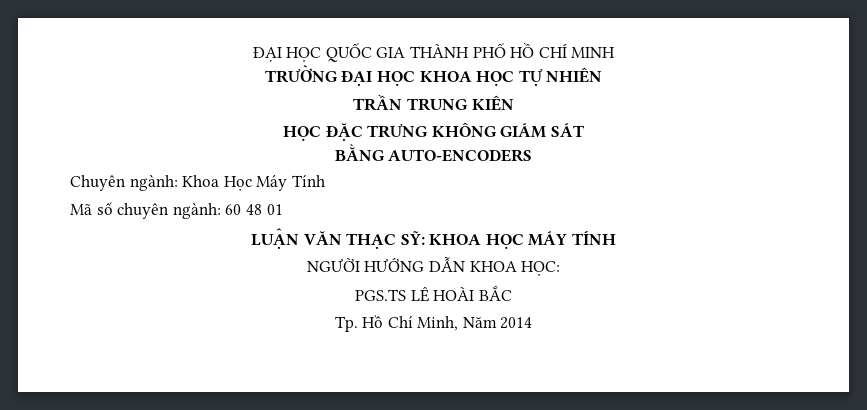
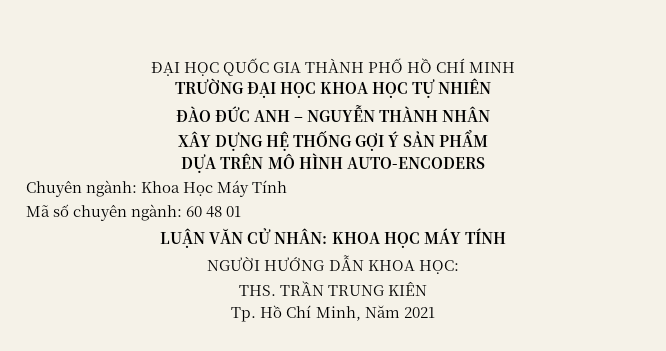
- TRẦN TRUNG KIÊN
- HỌC ĐẶC TRƯNG KHÔNG GIÁM SÁT
- BẰNG AUTO-ENCODERS
+ ĐÀO ĐỨC ANH – NGUYỄN THÀNH NHÂN
+ XÂY DỰNG HỆ THỐNG GỢI Ý SẢN PHẨM
+ DỰA TRÊN MÔ HÌNH AUTO-ENCODERS
- LUẬN VĂN THẠC SỸ: KHOA HỌC MÁY TÍNH
+ LUẬN VĂN CỬ NHÂN: KHOA HỌC MÁY TÍNH
- PGS.TS LÊ HOÀI BẮC
+ THS. TRẦN TRUNG KIÊN
- Tp. Hồ Chí Minh, Năm 2014
+ Tp. Hồ Chí Minh, Năm 2021

